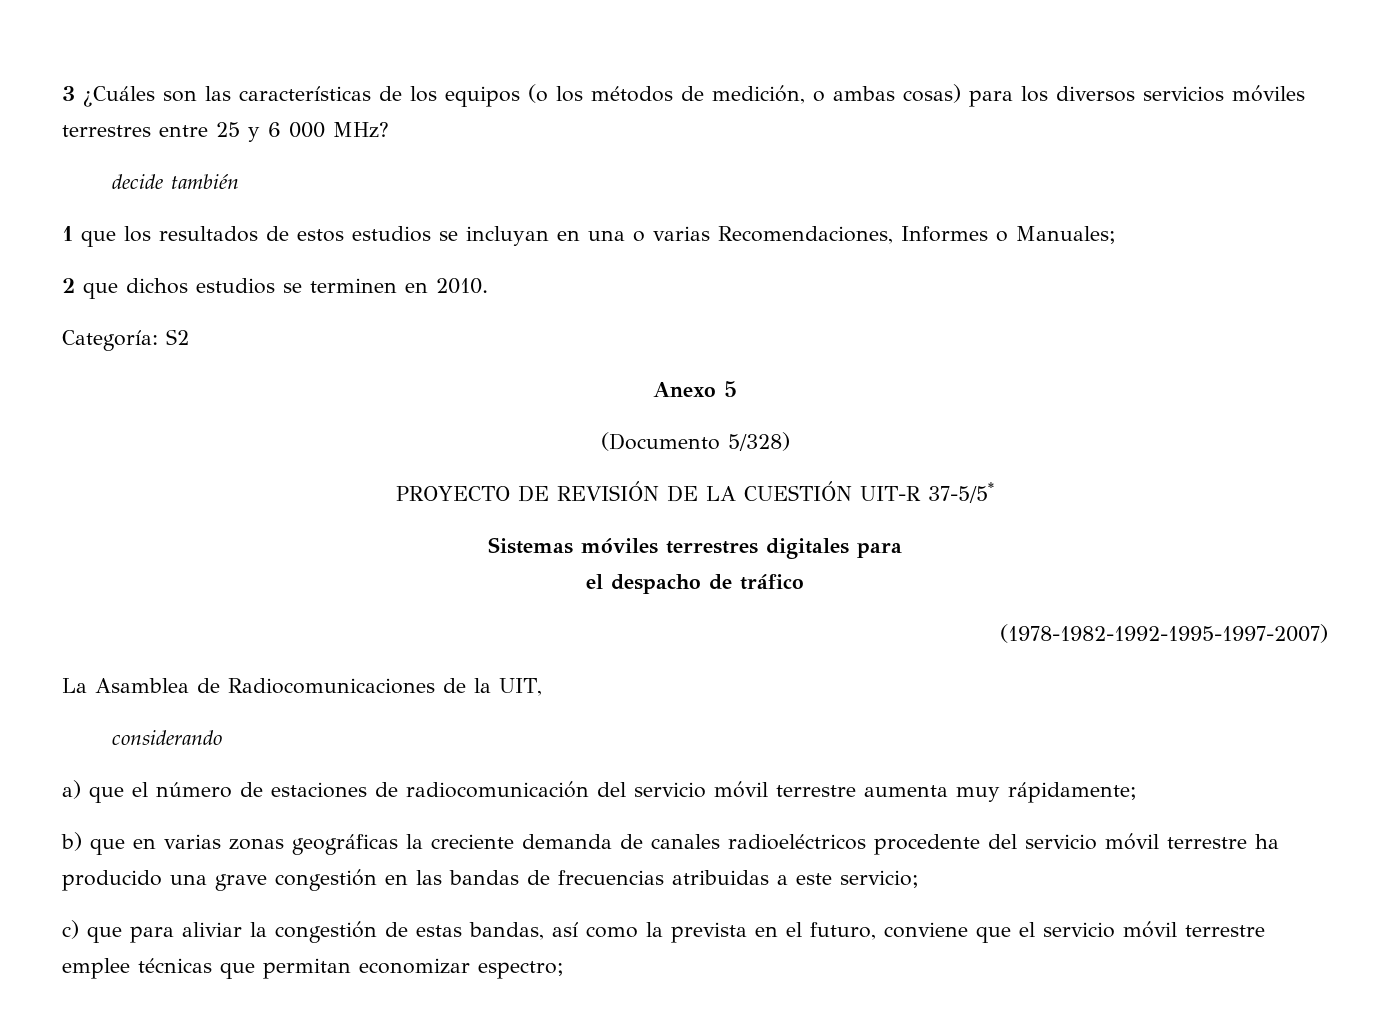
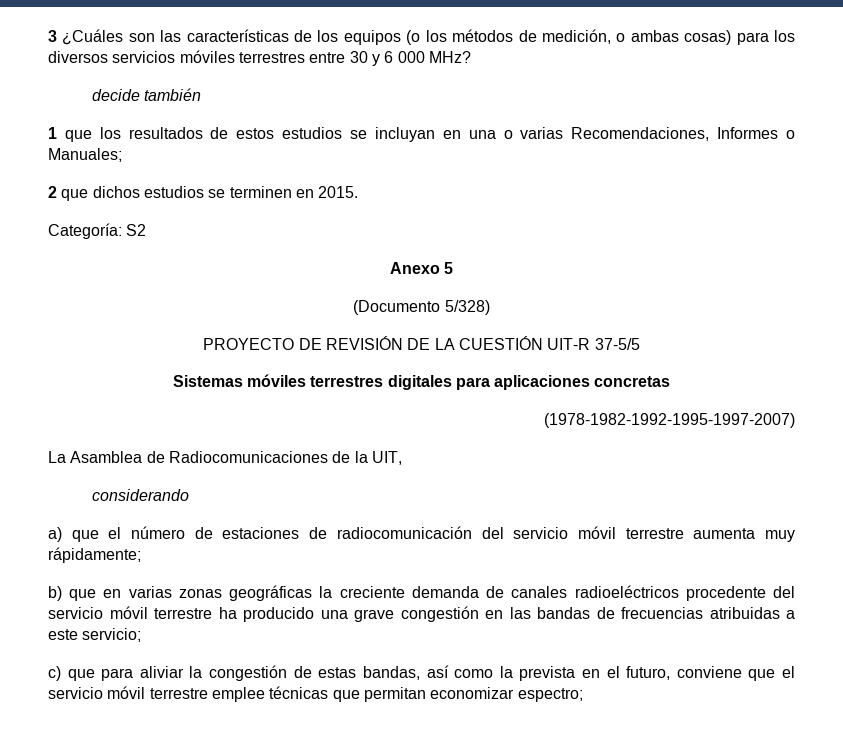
- 3 ¿Cuáles son las características de los equipos (o los métodos de medición, o ambas cosas) para los diversos servicios móviles terrestres entre 25 y 6 000 MHz?
+ 3 ¿Cuáles son las características de los equipos (o los métodos de medición, o ambas cosas) para los diversos servicios móviles terrestres entre 30 y 6 000 MHz?
- 2 que dichos estudios se terminen en 2010.
+ 2 que dichos estudios se terminen en 2015.
- PROYECTO DE REVISIÓN DE LA CUESTIÓN UIT-R 37-5/5*
+ PROYECTO DE REVISIÓN DE LA CUESTIÓN UIT-R 37-5/5
- Sistemas móviles terrestres digitales para
- el despacho de tráfico
+ Sistemas móviles terrestres digitales para aplicaciones concretas

